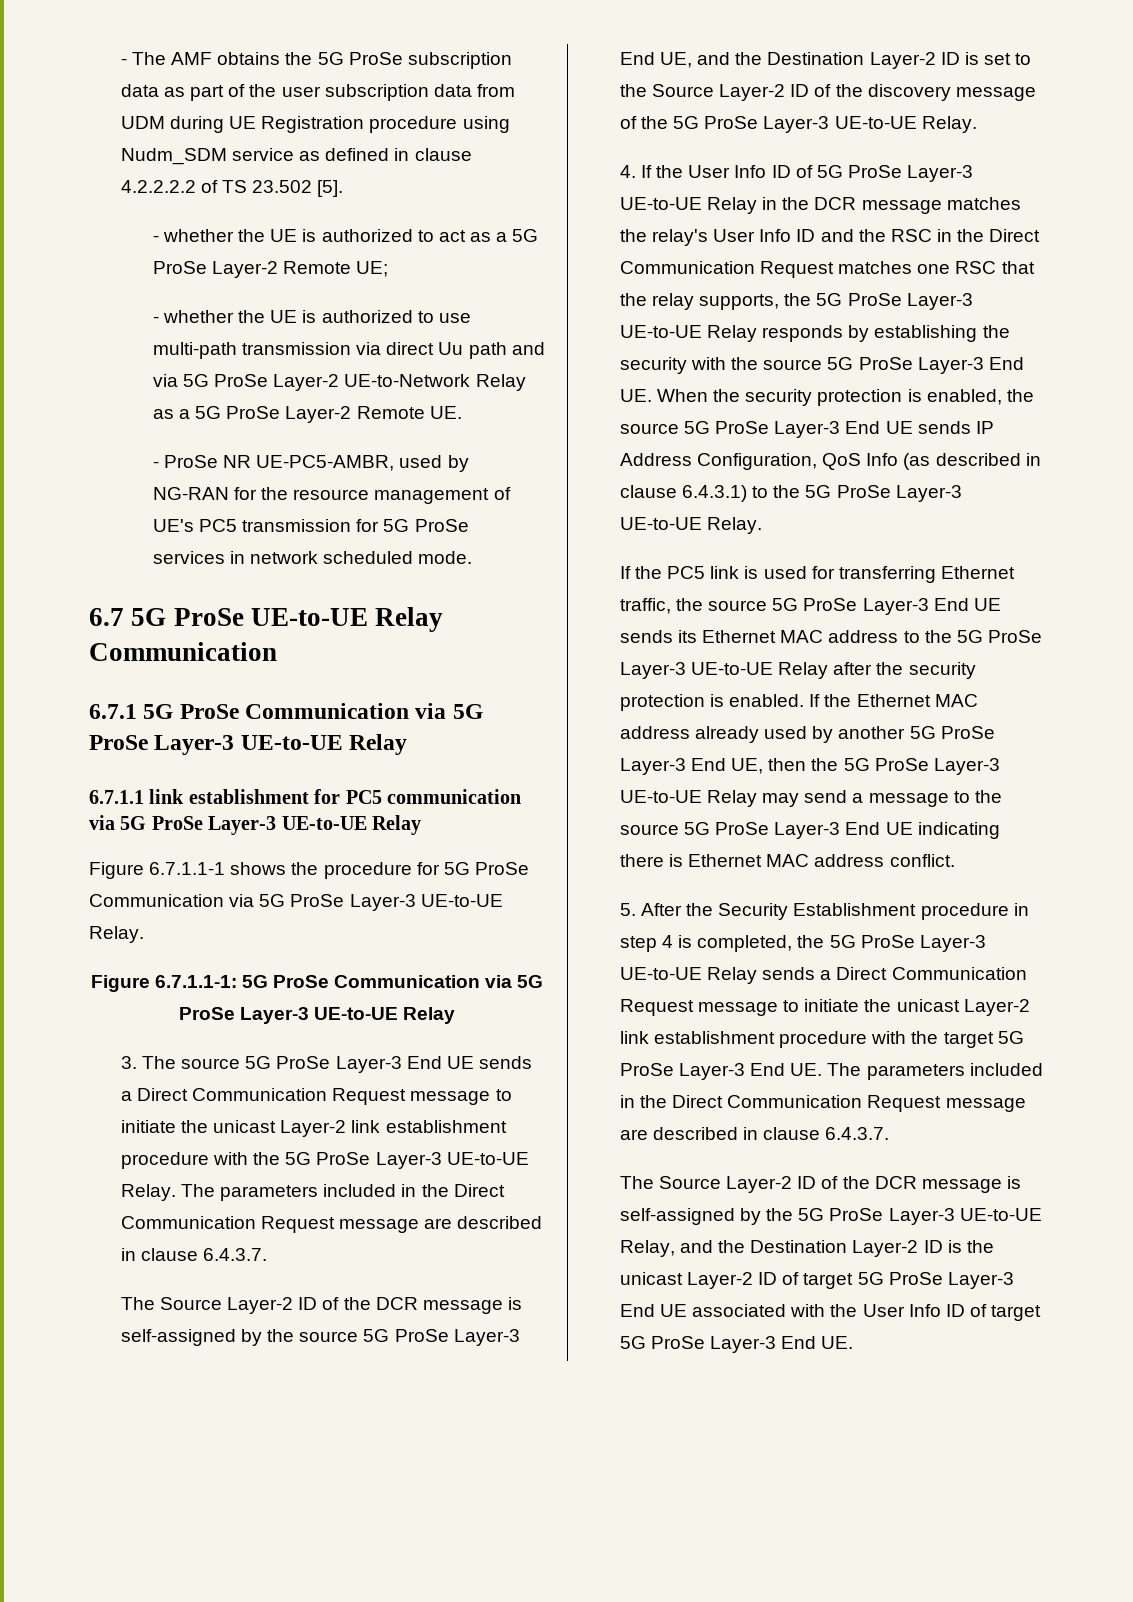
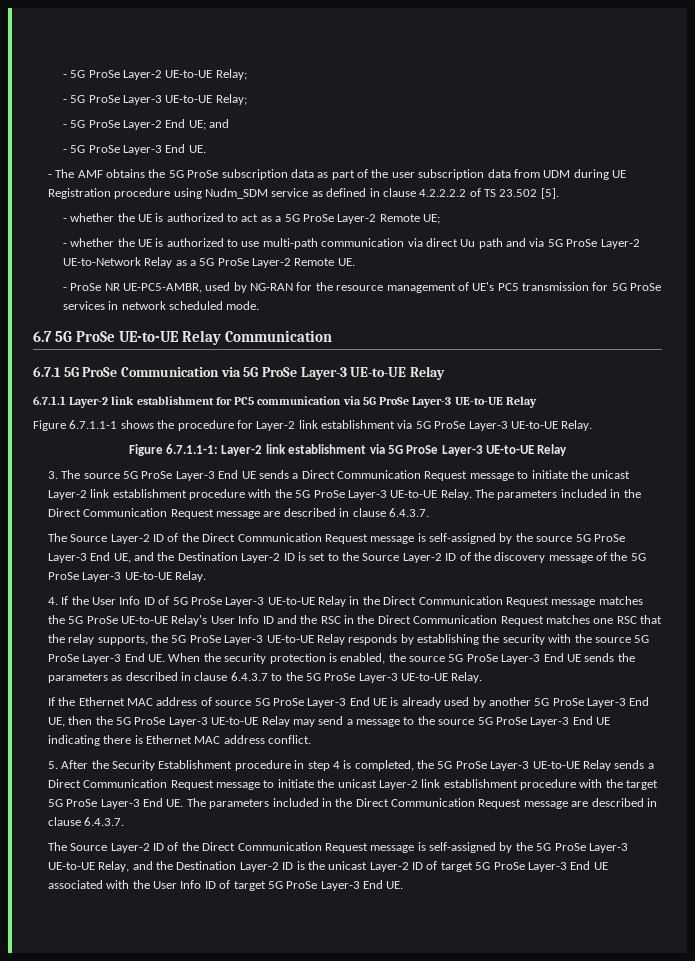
+ - 5G ProSe Layer-2 UE-to-UE Relay;
+ - 5G ProSe Layer-3 UE-to-UE Relay;
+ - 5G ProSe Layer-2 End UE; and
+ - 5G ProSe Layer-3 End UE.
- - whether the UE is authorized to use multi-path transmission via direct Uu path and via 5G ProSe Layer-2 UE-to-Network Relay as a 5G ProSe Layer-2 Remote UE.
+ - whether the UE is authorized to use multi-path communication via direct Uu path and via 5G ProSe Layer-2 UE-to-Network Relay as a 5G ProSe Layer-2 Remote UE.
- 6.7.1.1 link establishment for PC5 communication via 5G ProSe Layer-3 UE-to-UE Relay
+ 6.7.1.1 Layer-2 link establishment for PC5 communication via 5G ProSe Layer-3 UE-to-UE Relay
- Figure 6.7.1.1-1 shows the procedure for 5G ProSe Communication via 5G ProSe Layer-3 UE-to-UE Relay.
+ Figure 6.7.1.1-1 shows the procedure for Layer-2 link establishment via 5G ProSe Layer-3 UE-to-UE Relay.
- Figure 6.7.1.1-1: 5G ProSe Communication via 5G ProSe Layer-3 UE-to-UE Relay
+ Figure 6.7.1.1-1: Layer-2 link establishment via 5G ProSe Layer-3 UE-to-UE Relay
- The Source Layer-2 ID of the DCR message is self-assigned by the source 5G ProSe Layer-3 End UE, and the Destination Layer-2 ID is set to the Source Layer-2 ID of the discovery message of the 5G ProSe Layer-3 UE-to-UE Relay.
+ The Source Layer-2 ID of the Direct Communication Request message is self-assigned by the source 5G ProSe Layer-3 End UE, and the Destination Layer-2 ID is set to the Source Layer-2 ID of the discovery message of the 5G ProSe Layer-3 UE-to-UE Relay.
- 4. If the User Info ID of 5G ProSe Layer-3 UE-to-UE Relay in the DCR message matches the relay's User Info ID and the RSC in the Direct Communication Request matches one RSC that the relay supports, the 5G ProSe Layer-3 UE-to-UE Relay responds by establishing the security with the source 5G ProSe Layer-3 End UE. When the security protection is enabled, the source 5G ProSe Layer-3 End UE sends IP Address Configuration, QoS Info (as described in clause 6.4.3.1) to the 5G ProSe Layer-3 UE-to-UE Relay.
+ 4. If the User Info ID of 5G ProSe Layer-3 UE-to-UE Relay in the Direct Communication Request message matches the 5G ProSe UE-to-UE Relay's User Info ID and the RSC in the Direct Communication Request matches one RSC that the relay supports, the 5G ProSe Layer-3 UE-to-UE Relay responds by establishing the security with the source 5G ProSe Layer-3 End UE. When the security protection is enabled, the source 5G ProSe Layer-3 End UE sends the parameters as described in clause 6.4.3.7 to the 5G ProSe Layer-3 UE-to-UE Relay.
- If the PC5 link is used for transferring Ethernet traffic, the source 5G ProSe Layer-3 End UE sends its Ethernet MAC address to the 5G ProSe Layer-3 UE-to-UE Relay after the security protection is enabled. If the Ethernet MAC address already used by another 5G ProSe Layer-3 End UE, then the 5G ProSe Layer-3 UE-to-UE Relay may send a message to the source 5G ProSe Layer-3 End UE indicating there is Ethernet MAC address conflict.
+ If the Ethernet MAC address of source 5G ProSe Layer-3 End UE is already used by another 5G ProSe Layer-3 End UE, then the 5G ProSe Layer-3 UE-to-UE Relay may send a message to the source 5G ProSe Layer-3 End UE indicating there is Ethernet MAC address conflict.
- The Source Layer-2 ID of the DCR message is self-assigned by the 5G ProSe Layer-3 UE-to-UE Relay, and the Destination Layer-2 ID is the unicast Layer-2 ID of target 5G ProSe Layer-3 End UE associated with the User Info ID of target 5G ProSe Layer-3 End UE.
+ The Source Layer-2 ID of the Direct Communication Request message is self-assigned by the 5G ProSe Layer-3 UE-to-UE Relay, and the Destination Layer-2 ID is the unicast Layer-2 ID of target 5G ProSe Layer-3 End UE associated with the User Info ID of target 5G ProSe Layer-3 End UE.

